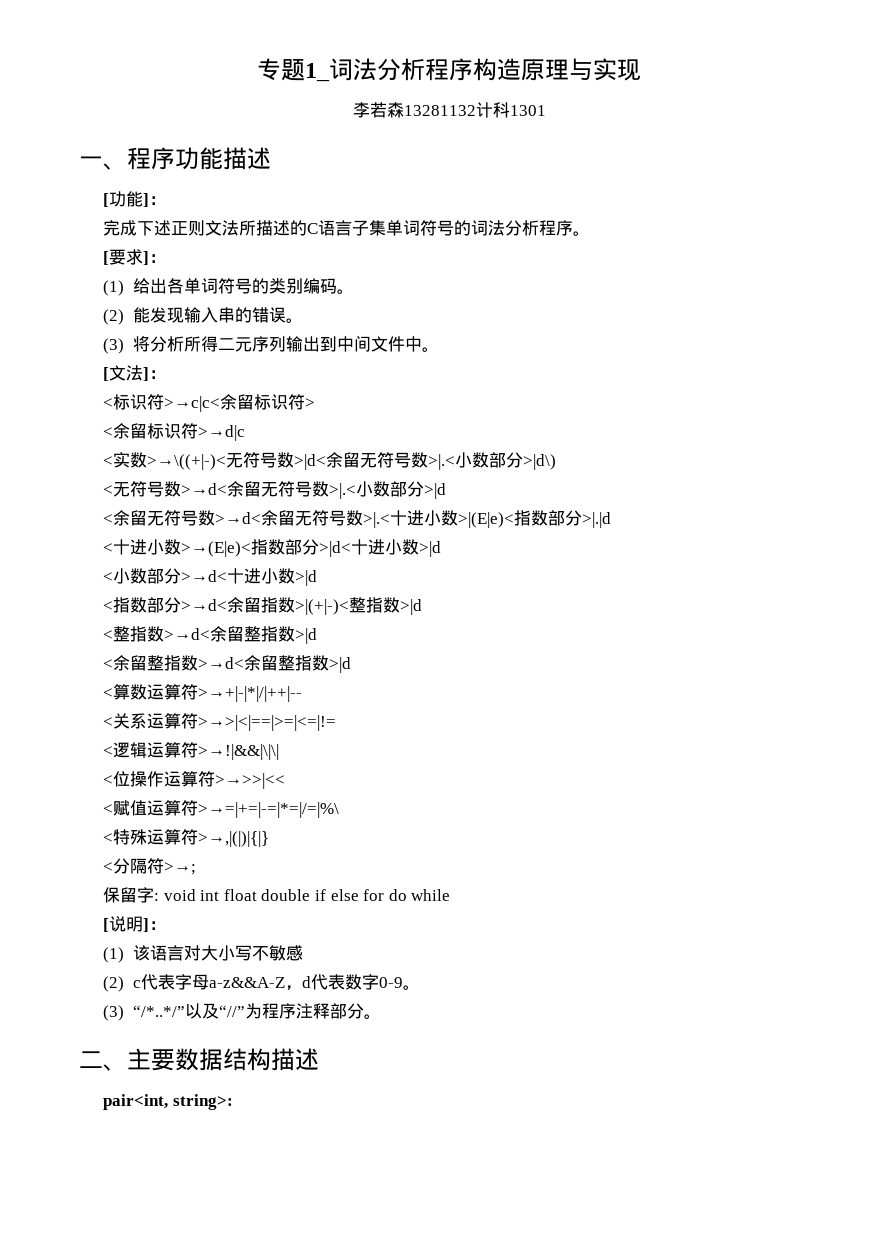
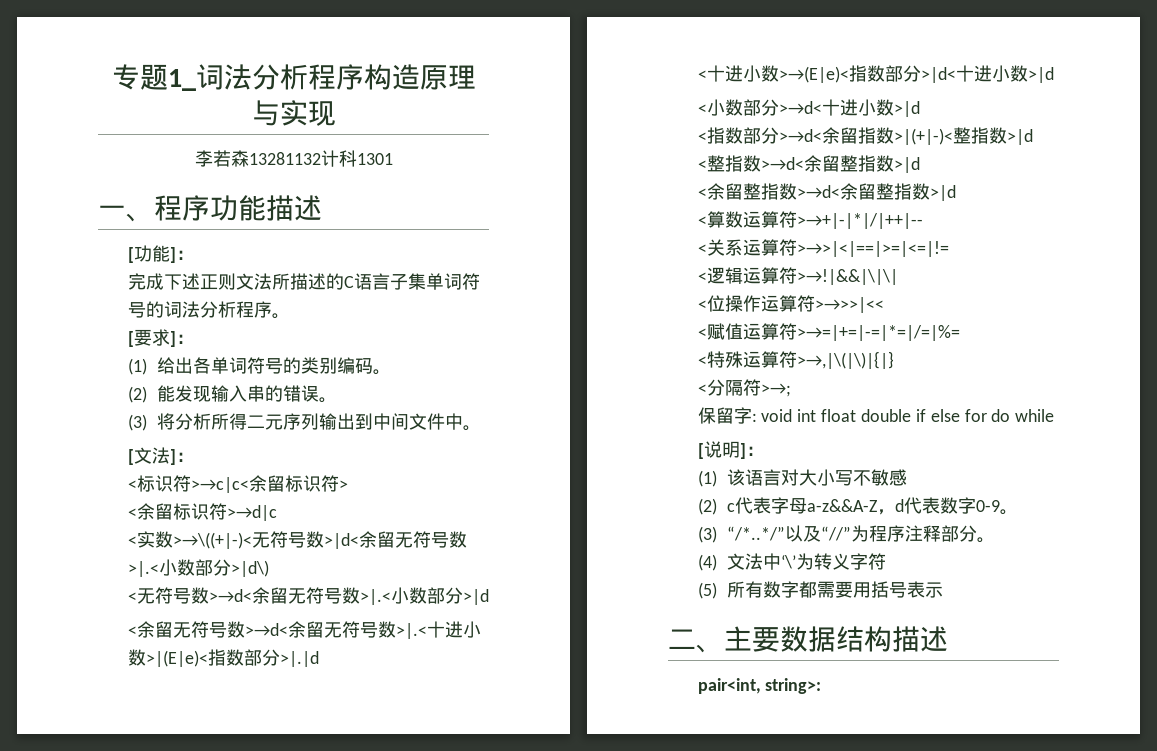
- <赋值运算符>→=|+=|-=|*=|/=|%\
+ <赋值运算符>→=|+=|-=|*=|/=|%=
- <特殊运算符>→,|(|)|{|}
+ <特殊运算符>→,|\(|\)|{|}
+ (4)文法中‘\’为转义字符
+ (5)所有数字都需要用括号表示

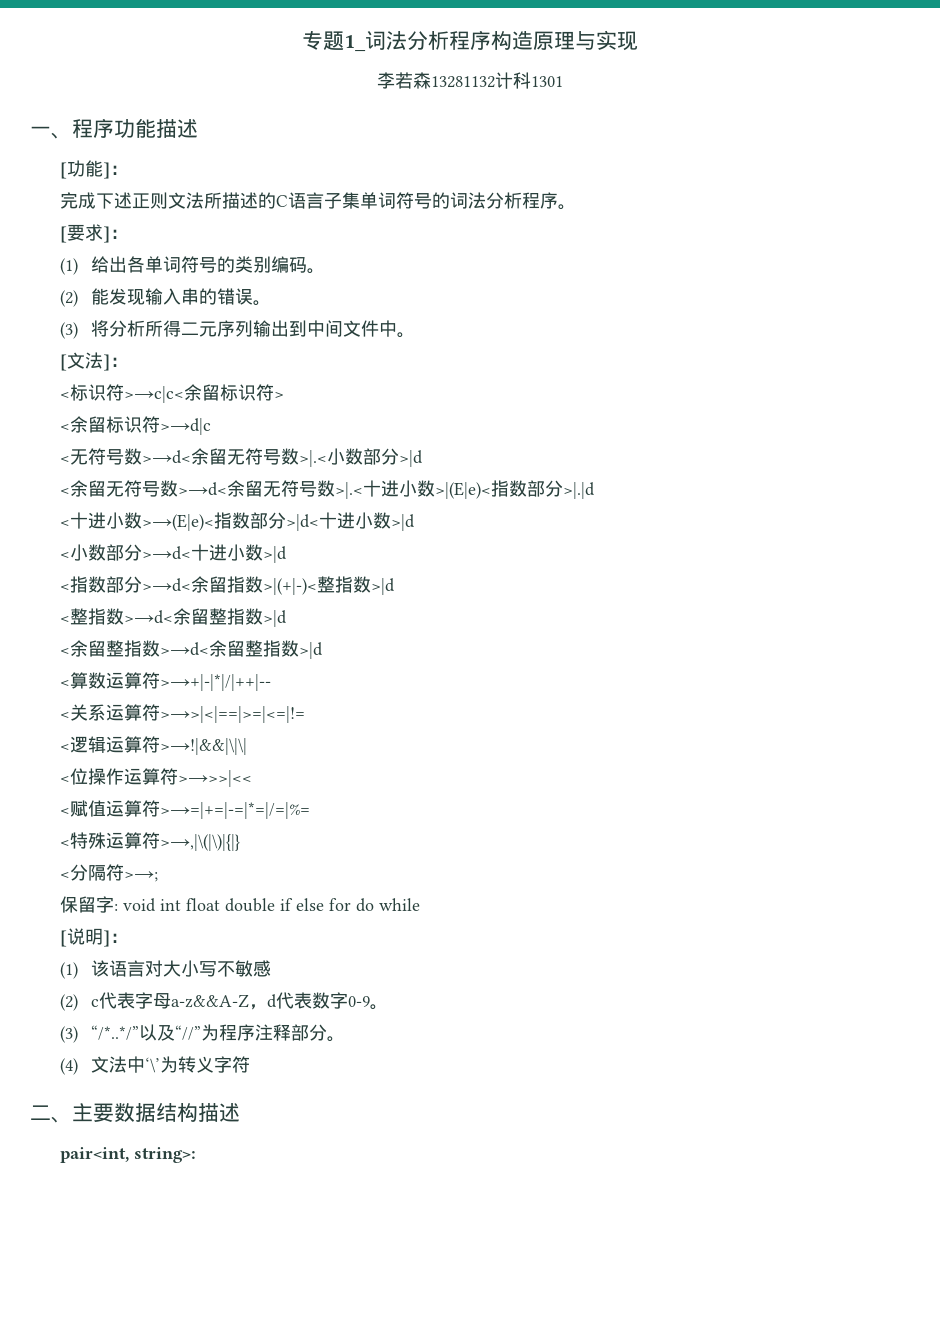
- <实数>→\((+|-)<无符号数>|d<余留无符号数>|.<小数部分>|d\)
- (5)所有数字都需要用括号表示

